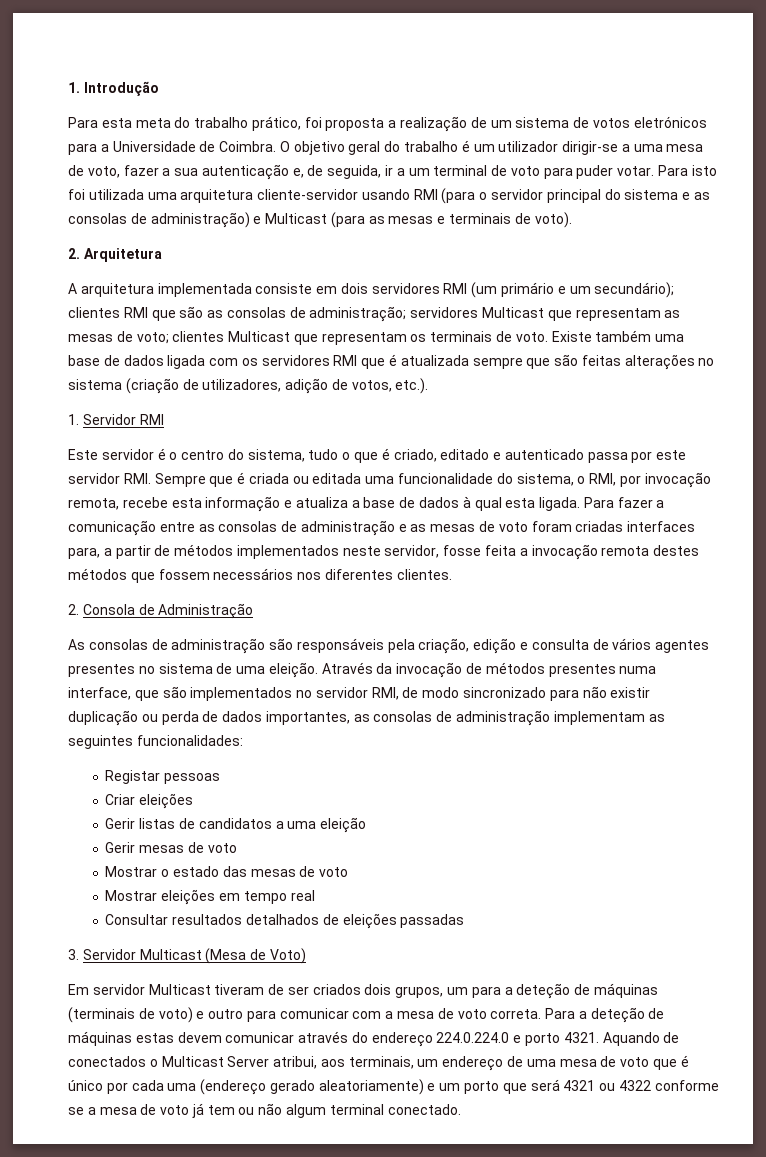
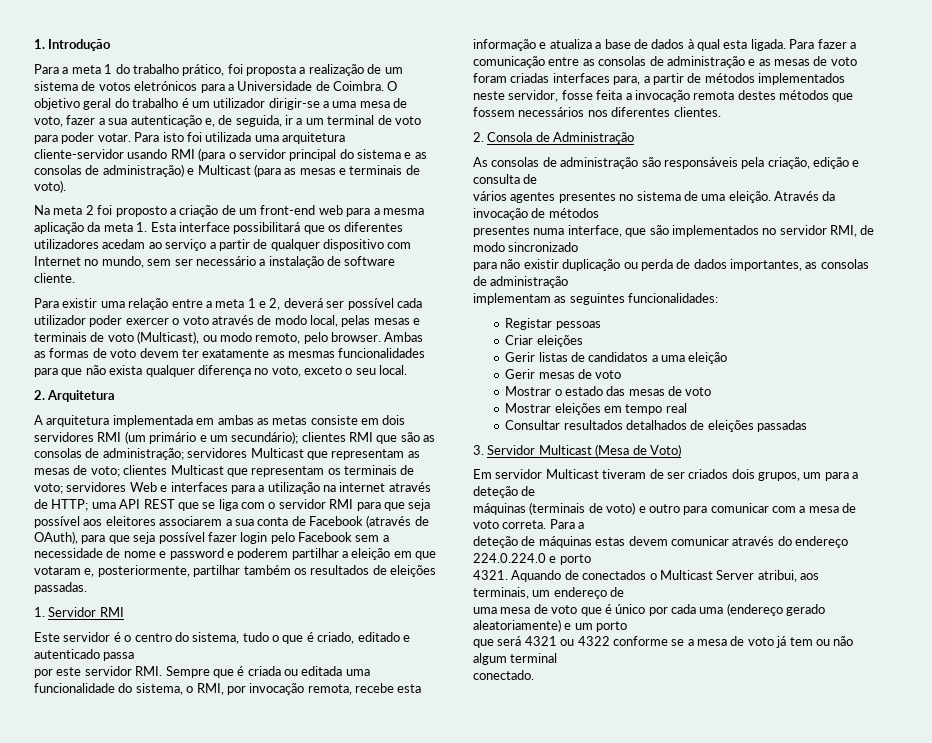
- Para esta meta do trabalho prático, foi proposta a realização de um sistema de votos eletrónicos para a Universidade de Coimbra.
+ Para a meta 1 do trabalho prático, foi proposta a realização de um sistema de votos eletrónicos para a Universidade de Coimbra.
- O objetivo geral do trabalho é um utilizador dirigir-se a uma mesa de voto, fazer a sua autenticação e, de seguida, ir a um terminal de voto para puder votar.
+ O objetivo geral do trabalho é um utilizador dirigir-se a uma mesa de voto, fazer a sua autenticação e, de seguida, ir a um terminal de voto para poder votar.
+ Na meta 2 foi proposto a criação de um front-end web para a mesma aplicação da meta 1. Esta interface possibilitará que os diferentes utilizadores acedam ao serviço a partir de qualquer dispositivo com Internet no mundo, sem ser necessário a instalação de software cliente.
+ Para existir uma relação entre a meta 1 e 2, deverá ser possível cada utilizador poder exercer o voto através de modo local, pelas mesas e terminais de voto (Multicast), ou modo remoto, pelo browser. Ambas as formas de voto devem ter exatamente as mesmas funcionalidades para que não exista qualquer diferença no voto, exceto o seu local.
- A arquitetura implementada consiste em dois servidores RMI (um primário e um secundário); clientes RMI que são as consolas de administração; servidores Multicast que representam as mesas de voto; clientes Multicast que representam os terminais de voto. Existe também uma base de dados ligada com os servidores RMI que é atualizada sempre que são feitas alterações no sistema (criação de utilizadores, adição de votos, etc.).
+ A arquitetura implementada em ambas as metas consiste em dois servidores RMI (um primário e um secundário); clientes RMI que são as consolas de administração; servidores Multicast que representam as mesas de voto; clientes Multicast que representam os terminais de voto; servidores Web e interfaces para a utilização na internet através de HTTP; uma API REST que se liga com o servidor RMI para que seja possível aos eleitores associarem a sua conta de Facebook (através de OAuth), para que seja possível fazer login pelo Facebook sem a necessidade de nome e password e poderem partilhar a eleição em que votaram e, posteriormente, partilhar também os resultados de eleições passadas.
- Este servidor é o centro do sistema, tudo o que é criado, editado e autenticado passa por este servidor RMI. Sempre que é criada ou editada uma funcionalidade do sistema, o RMI, por invocação remota, recebe esta informação e atualiza a base de dados à qual esta ligada.
+ Este servidor é o centro do sistema, tudo o que é criado, editado e autenticado passa
+ por este servidor RMI. Sempre que é criada ou editada uma funcionalidade do sistema, o RMI, por invocação remota, recebe esta informação e atualiza a base de dados à qual esta ligada.
- As consolas de administração são responsáveis pela criação, edição e consulta de vários agentes presentes no sistema de uma eleição.
+ As consolas de administração são responsáveis pela criação, edição e consulta de
+ vários agentes presentes no sistema de uma eleição.
- Através da invocação de métodos presentes numa interface, que são implementados no servidor RMI, de modo sincronizado para não existir duplicação ou perda de dados importantes, as consolas de administração implementam as seguintes funcionalidades:
+ Através da invocação de métodos
+ presentes numa interface, que são implementados no servidor RMI, de modo sincronizado
+ para não existir duplicação ou perda de dados importantes, as consolas de administração
+ implementam as seguintes funcionalidades:
- Em servidor Multicast tiveram de ser criados dois grupos, um para a deteção de máquinas (terminais de voto) e outro para comunicar com a mesa de voto correta. Para a deteção de máquinas estas devem comunicar através do endereço 224.0.224.0 e porto 4321.
+ Em servidor Multicast tiveram de ser criados dois grupos, um para a deteção de
+ máquinas (terminais de voto) e outro para comunicar com a mesa de voto correta. Para a
+ deteção de máquinas estas devem comunicar através do endereço 224.0.224.0 e porto
+ 4321.
- Aquando de conectados o Multicast Server atribui, aos terminais, um endereço de uma mesa de voto que é único por cada uma (endereço gerado aleatoriamente) e um porto que será 4321 ou 4322 conforme se a mesa de voto já tem ou não algum terminal conectado.
+ Aquando de conectados o Multicast Server atribui, aos terminais, um endereço de
+ uma mesa de voto que é único por cada uma (endereço gerado aleatoriamente) e um porto
+ que será 4321 ou 4322 conforme se a mesa de voto já tem ou não algum terminal
+ conectado.

